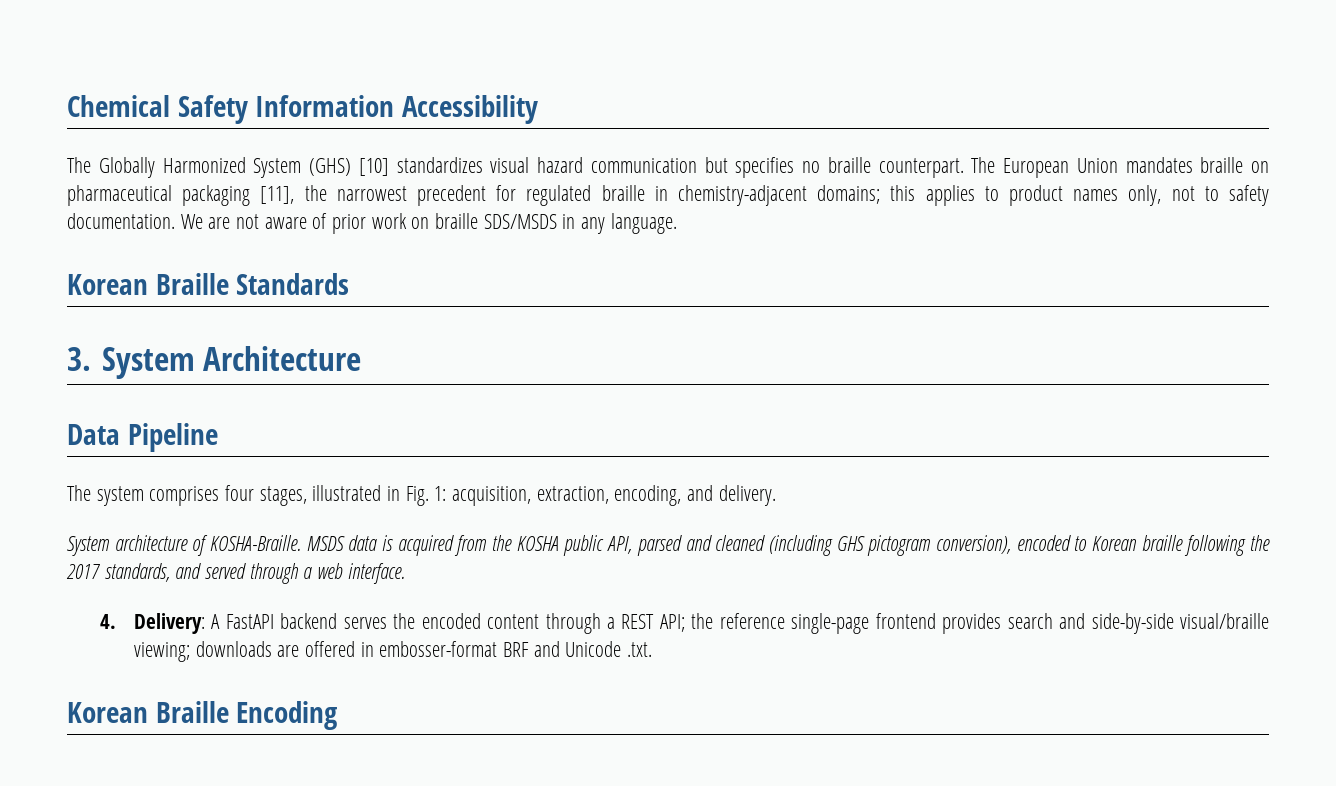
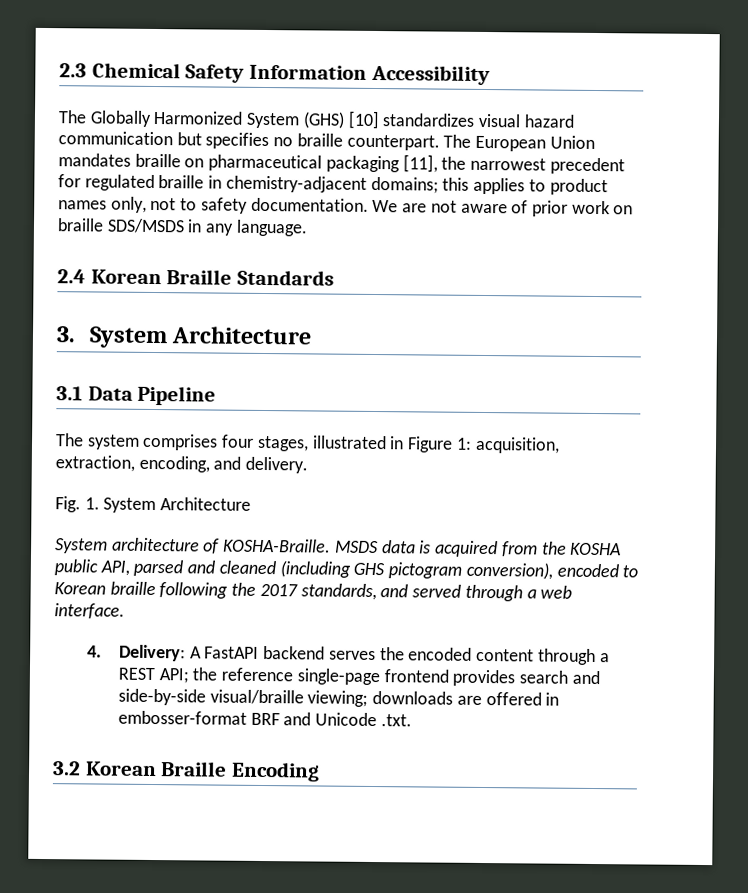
- Chemical Safety Information Accessibility
+ 2.3 Chemical Safety Information Accessibility
- Korean Braille Standards
+ 2.4 Korean Braille Standards
- Data Pipeline
+ 3.1 Data Pipeline
- The system comprises four stages, illustrated in Fig. 1: acquisition, extraction, encoding, and delivery.
+ The system comprises four stages, illustrated in Figure 1: acquisition, extraction, encoding, and delivery.
+ Fig. 1. System Architecture
- Korean Braille Encoding
+ 3.2 Korean Braille Encoding

